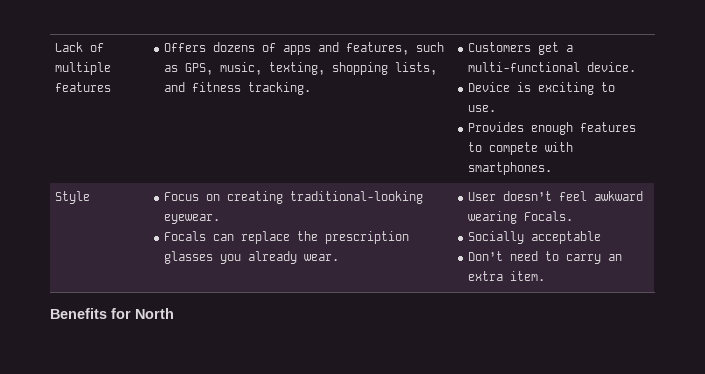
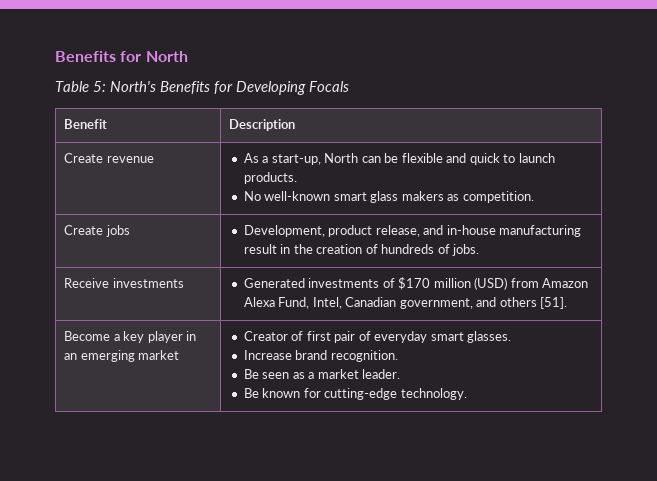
- Lack of multiple features | Offers dozens of apps and features, such as GPS, music, texting, shopping lists, and fitness tracking. | Customers get a multi-functional device.
- Device is exciting to use.
- Provides enough features to compete with smartphones.
- Style | Focus on creating traditional-looking eyewear.
- Focals can replace the prescription glasses you already wear. | User doesn’t feel awkward wearing Focals.
- Socially acceptable
- Don’t need to carry an extra item.
  Benefits for North
+ Table 5: North's Benefits for Developing Focals
+ Benefit | Description
+ Create revenue | As a start-up, North can be flexible and quick to launch products.
+ No well-known smart glass makers as competition.
+ Create jobs | Development, product release, and in-house manufacturing result in the creation of hundreds of jobs.
+ Receive investments | Generated investments of $170 million (USD) from Amazon Alexa Fund, Intel, Canadian government, and others [51].
+ Become a key player in an emerging market | Creator of first pair of everyday smart glasses.
+ Increase brand recognition.
+ Be seen as a market leader.
+ Be known for cutting-edge technology.

